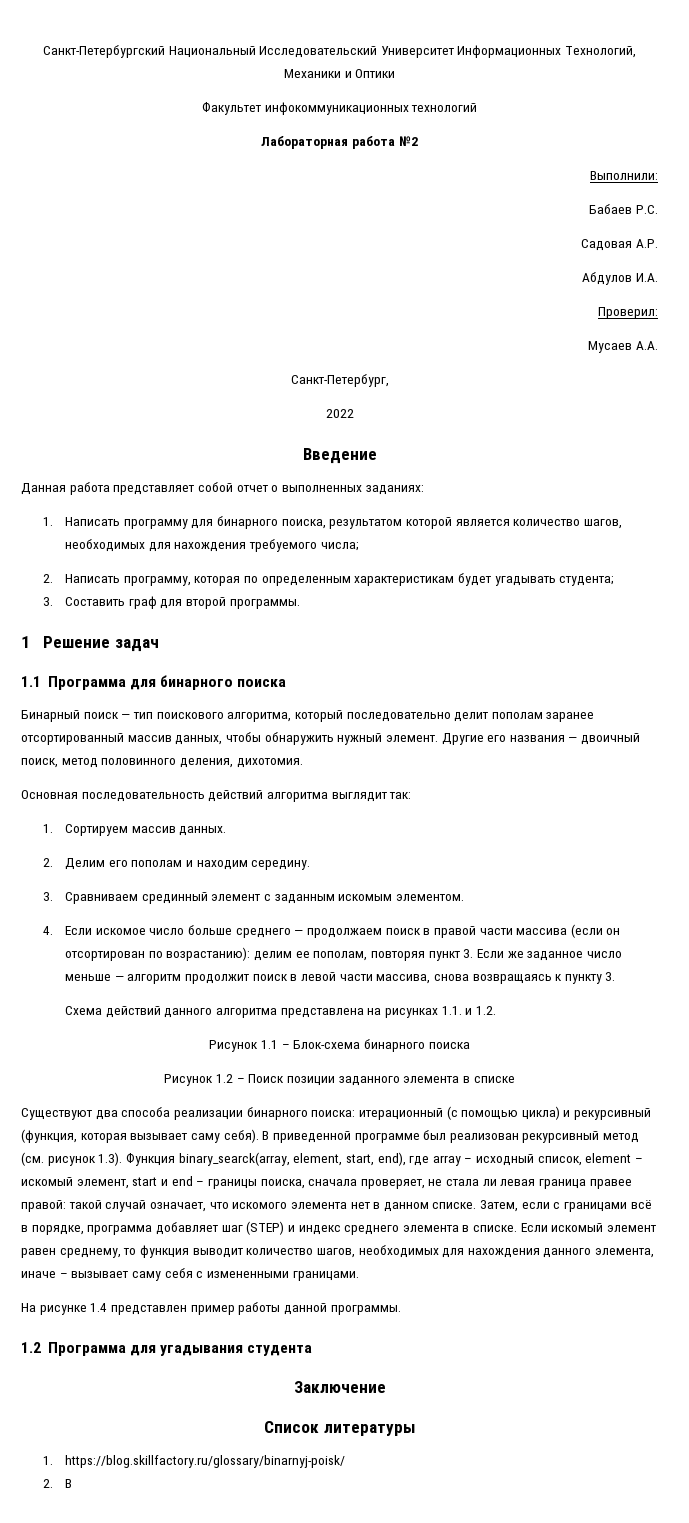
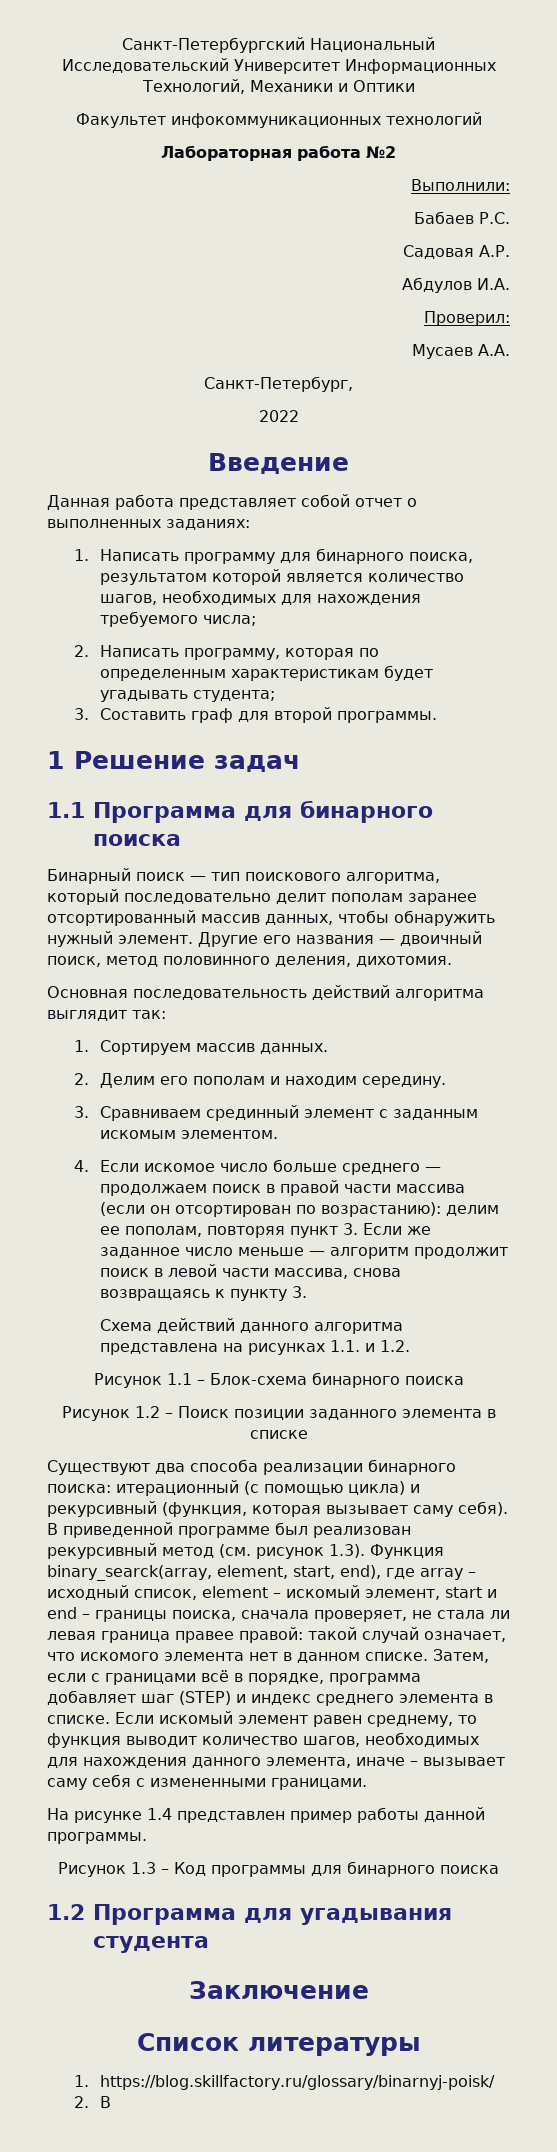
+ Рисунок 1.3 – Код программы для бинарного поиска

